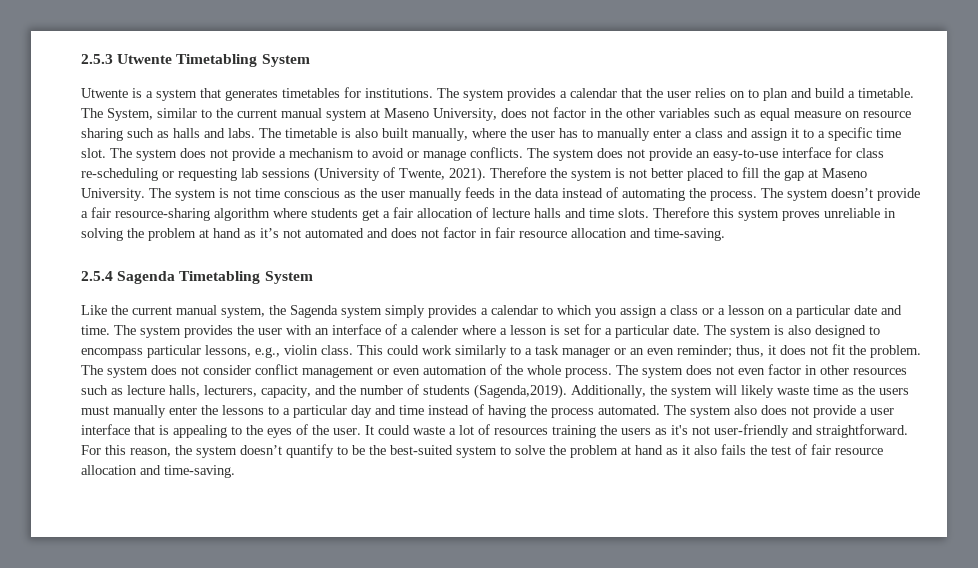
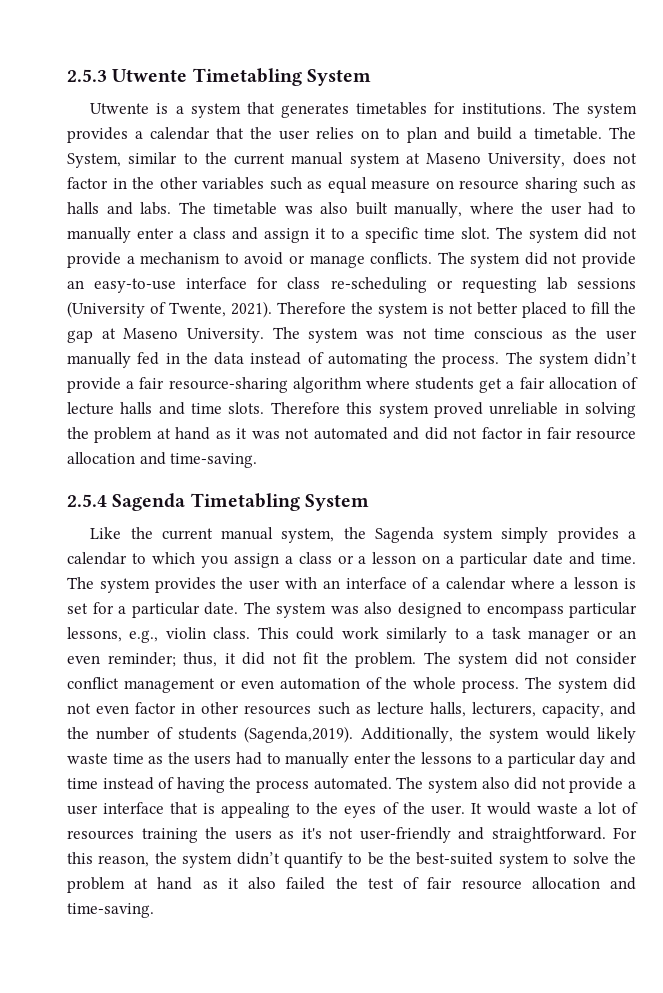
- The timetable is also built manually, where the user has to manually enter a class and assign it to a specific time slot.
+ The timetable was also built manually, where the user had to manually enter a class and assign it to a specific time slot.
- The system does not provide a mechanism to avoid or manage conflicts.
+ The system did not provide a mechanism to avoid or manage conflicts.
- The system does not provide an easy-to-use interface for class re-scheduling or requesting lab sessions (University of Twente, 2021).
+ The system did not provide an easy-to-use interface for class re-scheduling or requesting lab sessions (University of Twente, 2021).
- The system is not time conscious as the user manually feeds in the data instead of automating the process.
+ The system was not time conscious as the user manually fed in the data instead of automating the process.
- The system doesn’t provide a fair resource-sharing algorithm where students get a fair allocation of lecture halls and time slots.
+ The system didn’t provide a fair resource-sharing algorithm where students get a fair allocation of lecture halls and time slots.
- Therefore this system proves unreliable in solving the problem at hand as it’s not automated and does not factor in fair resource allocation and time-saving.
+ Therefore this system proved unreliable in solving the problem at hand as it was not automated and did not factor in fair resource allocation and time-saving.
- The system provides the user with an interface of a calender where a lesson is set for a particular date.
+ The system provides the user with an interface of a calendar where a lesson is set for a particular date.
- The system is also designed to encompass particular lessons, e.g., violin class.
+ The system was also designed to encompass particular lessons, e.g., violin class.
- This could work similarly to a task manager or an even reminder; thus, it does not fit the problem.
+ This could work similarly to a task manager or an even reminder; thus, it did not fit the problem.
- The system does not consider conflict management or even automation of the whole process.
+ The system did not consider conflict management or even automation of the whole process.
- The system does not even factor in other resources such as lecture halls, lecturers, capacity, and the number of students (Sagenda,2019).
+ The system did not even factor in other resources such as lecture halls, lecturers, capacity, and the number of students (Sagenda,2019).
- Additionally, the system will likely waste time as the users must manually enter the lessons to a particular day and time instead of having the process automated.
+ Additionally, the system would likely waste time as the users had to manually enter the lessons to a particular day and time instead of having the process automated.
- The system also does not provide a user interface that is appealing to the eyes of the user.
+ The system also did not provide a user interface that is appealing to the eyes of the user.
- It could waste a lot of resources training the users as it's not user-friendly and straightforward.
+ It would waste a lot of resources training the users as it's not user-friendly and straightforward.
- For this reason, the system doesn’t quantify to be the best-suited system to solve the problem at hand as it also fails the test of fair resource allocation and time-saving.
+ For this reason, the system didn’t quantify to be the best-suited system to solve the problem at hand as it also failed the test of fair resource allocation and time-saving.

